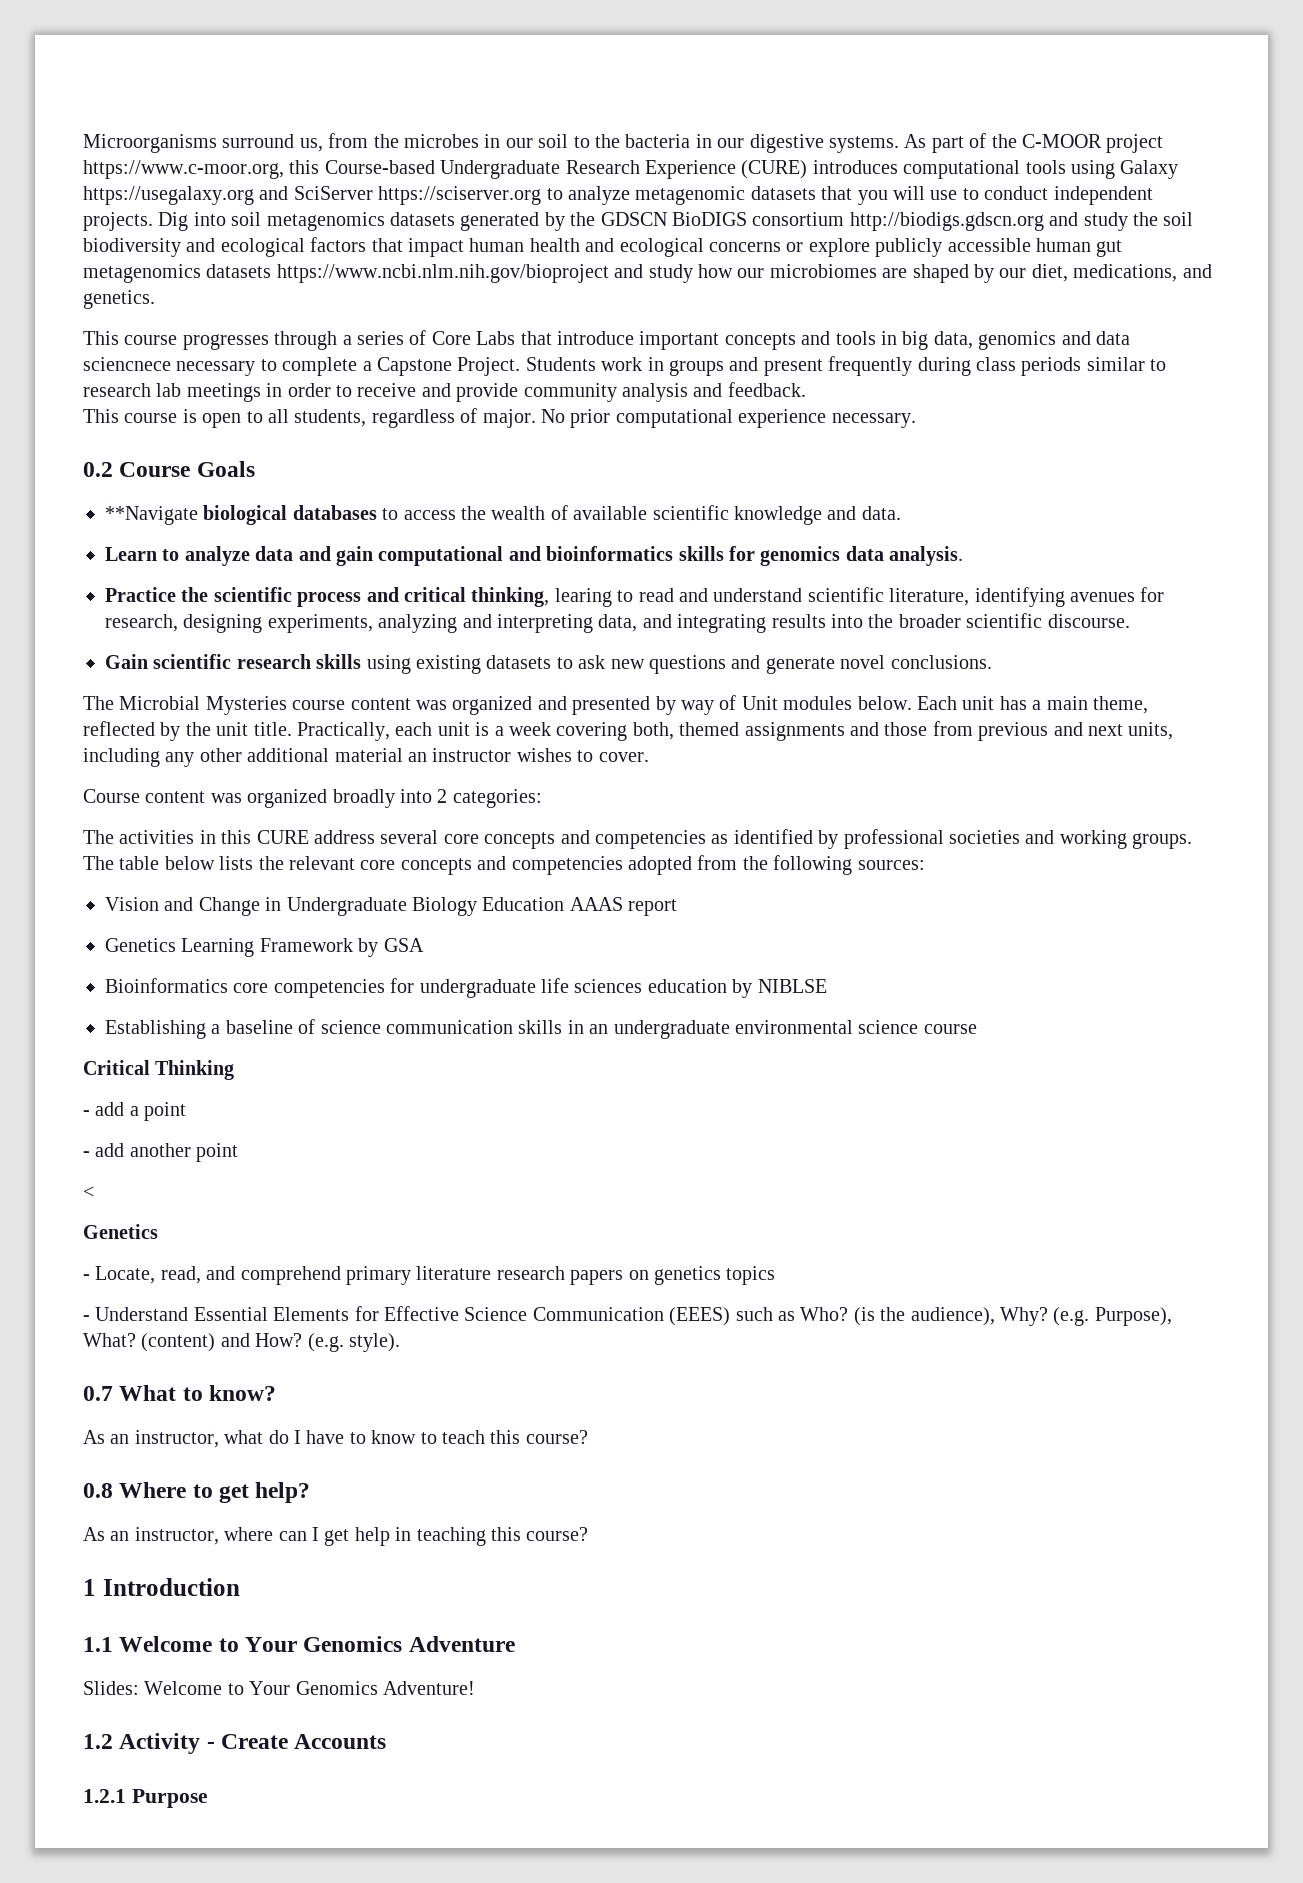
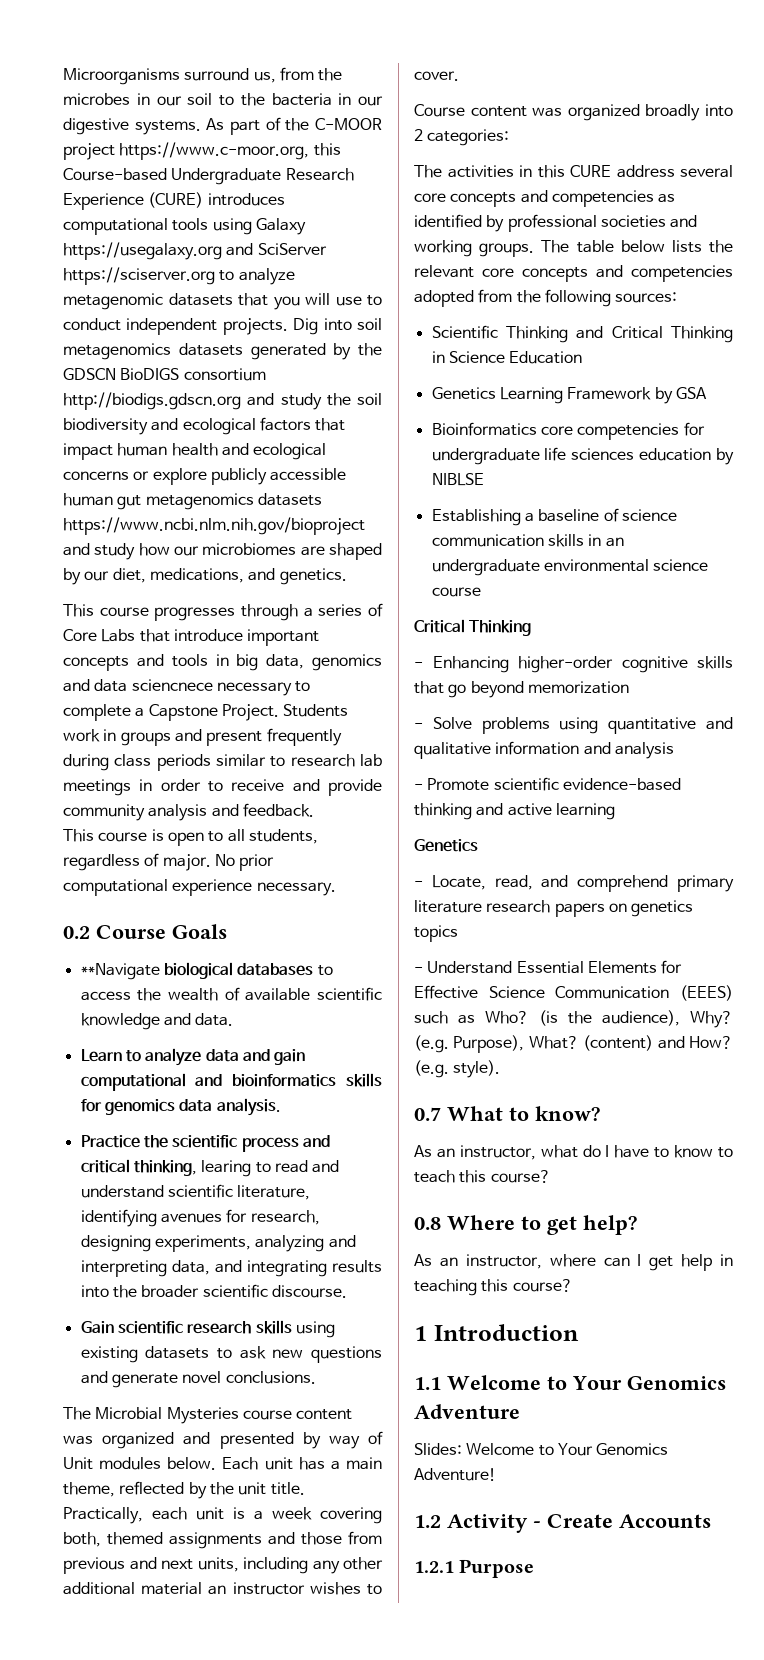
- Vision and Change in Undergraduate Biology Education AAAS report
+ Scientific Thinking and Critical Thinking in Science Education
- - add a point
- - add another point
- <
+ - Enhancing higher-order cognitive skills that go beyond memorization
+ - Solve problems using quantitative and qualitative information and analysis
+ - Promote scientific evidence-based thinking and active learning

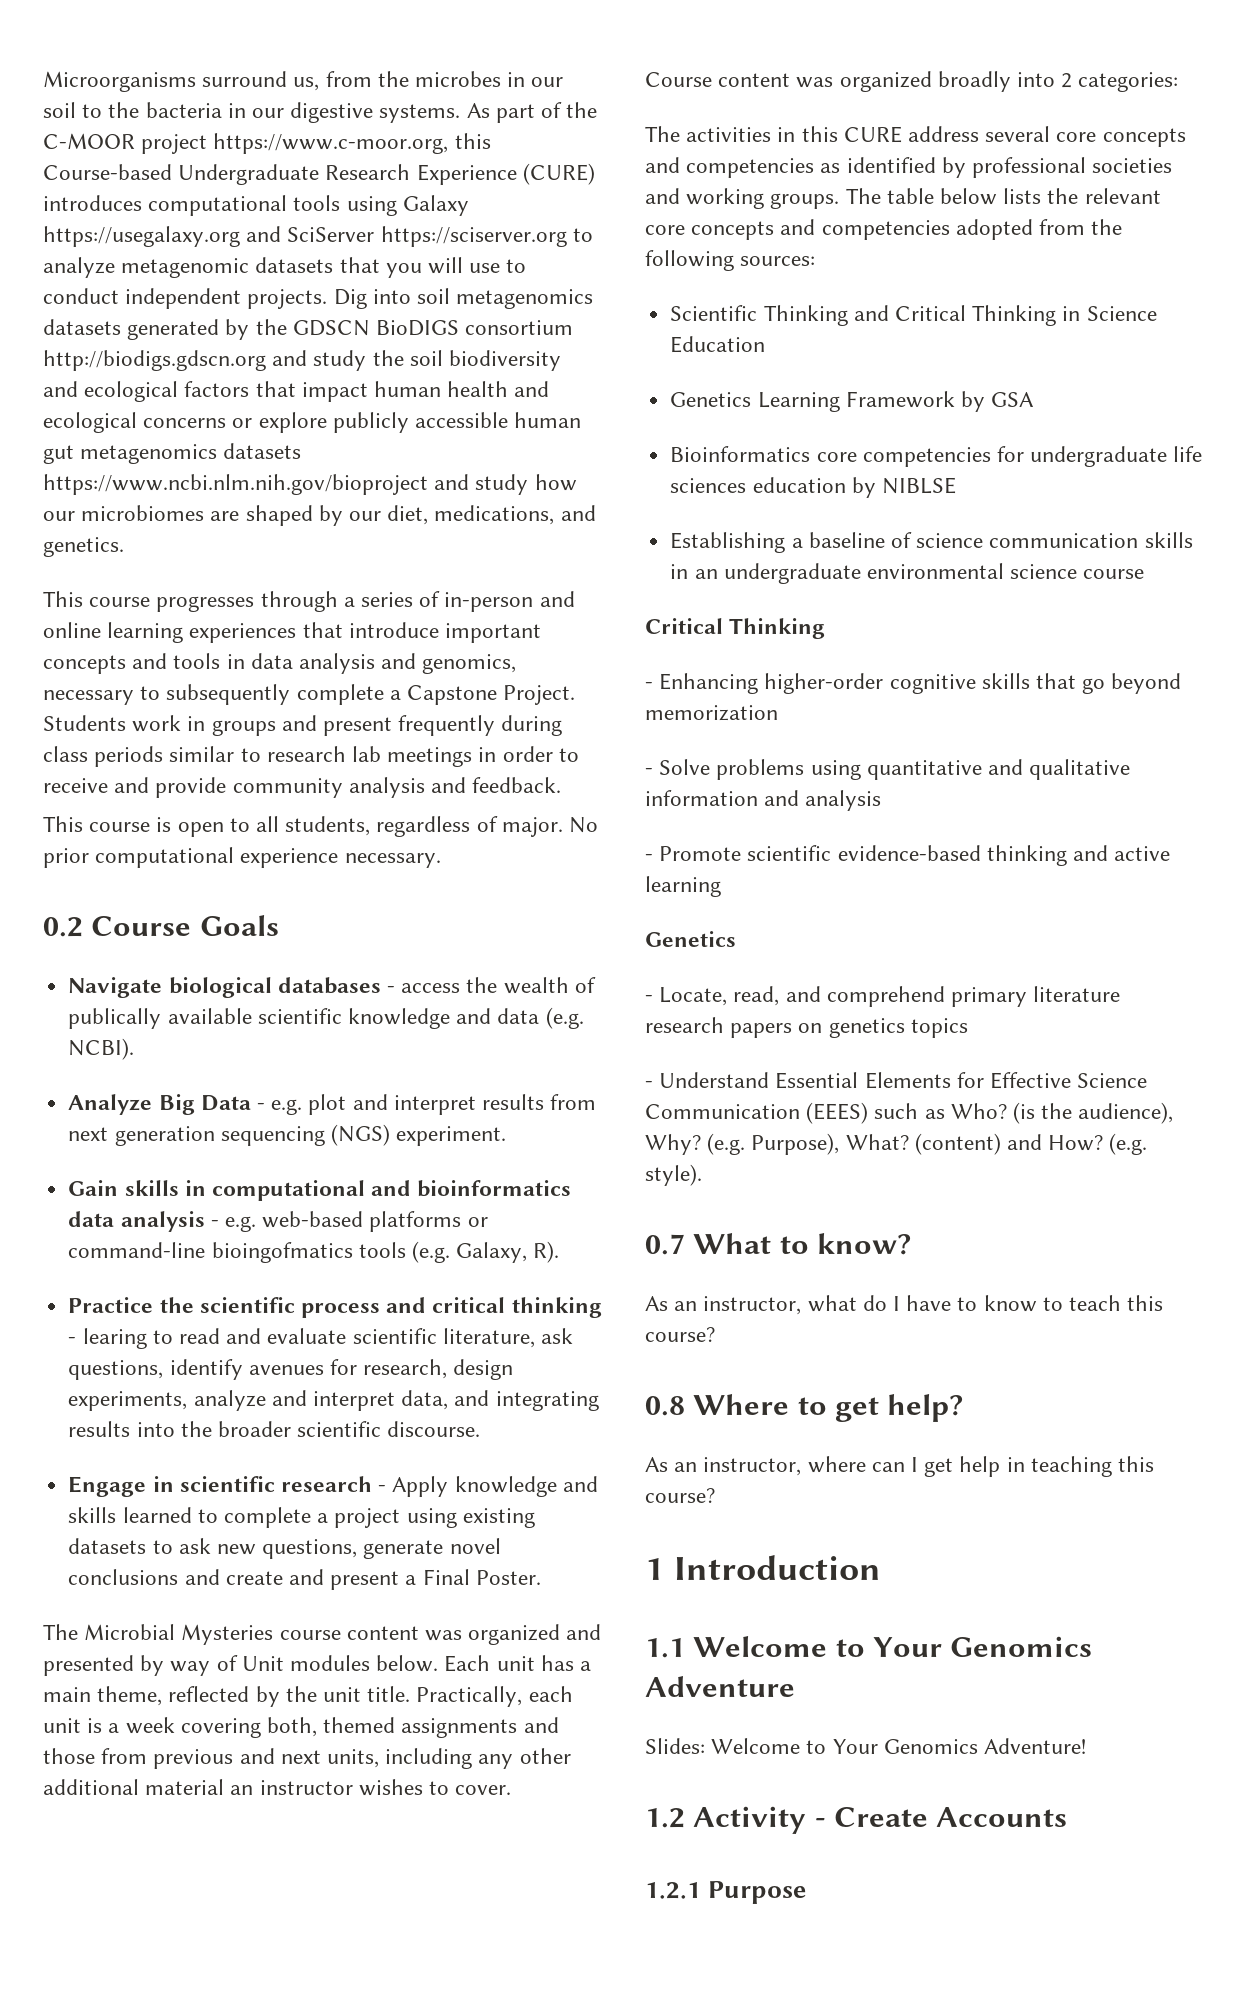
- This course progresses through a series of Core Labs that introduce important concepts and tools in big data, genomics and data sciencnece necessary to complete a Capstone Project.
+ This course progresses through a series of in-person and online learning experiences that introduce important concepts and tools in data analysis and genomics, necessary to subsequently complete a Capstone Project.
- **Navigate biological databases to access the wealth of available scientific knowledge and data.
- Learn to analyze data and gain computational and bioinformatics skills for genomics data analysis.
+ Navigate biological databases - access the wealth of publically available scientific knowledge and data (e.g. NCBI).
+ Analyze Big Data - e.g. plot and interpret results from next generation sequencing (NGS) experiment.
+ Gain skills in computational and bioinformatics data analysis - e.g. web-based platforms or command-line bioingofmatics tools (e.g. Galaxy, R).
- Practice the scientific process and critical thinking, learing to read and understand scientific literature, identifying avenues for research, designing experiments, analyzing and interpreting data, and integrating results into the broader scientific discourse.
+ Practice the scientific process and critical thinking - learing to read and evaluate scientific literature, ask questions, identify avenues for research, design experiments, analyze and interpret data, and integrating results into the broader scientific discourse.
- Gain scientific research skills using existing datasets to ask new questions and generate novel conclusions.
+ Engage in scientific research - Apply knowledge and skills learned to complete a project using existing datasets to ask new questions, generate novel conclusions and create and present a Final Poster.

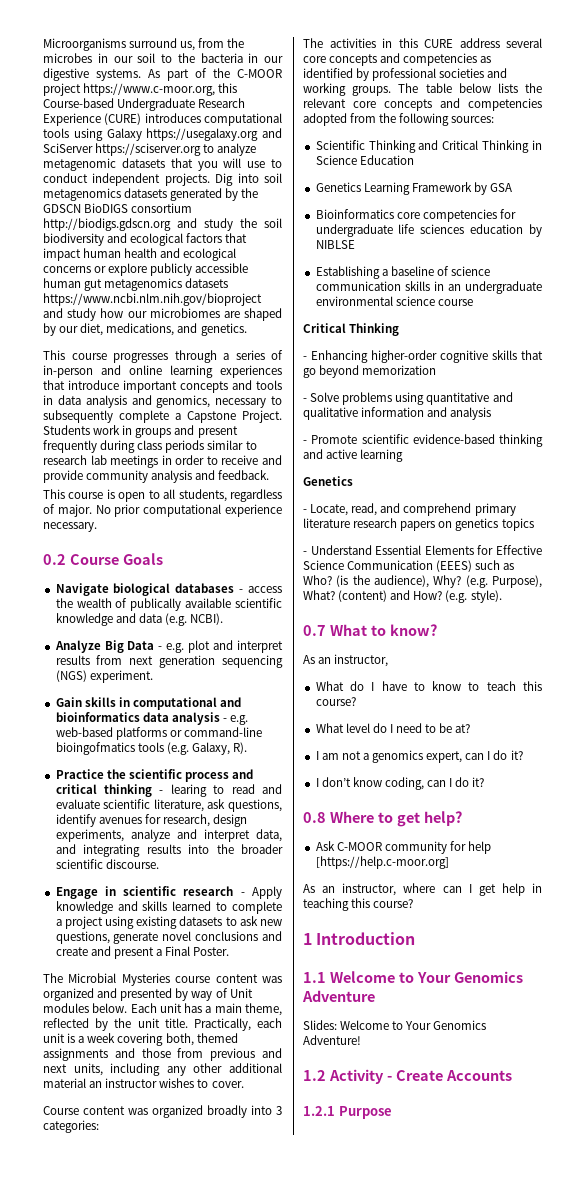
- Course content was organized broadly into 2 categories:
+ Course content was organized broadly into 3 categories:
  0.7 What to know?
- As an instructor, what do I have to know to teach this course?
+ As an instructor,
+ What do I have to know to teach this course?
+ What level do I need to be at?
+ I am not a genomics expert, can I do it?
+ I don’t know coding, can I do it?
+ Ask C-MOOR community for help [https://help.c-moor.org]

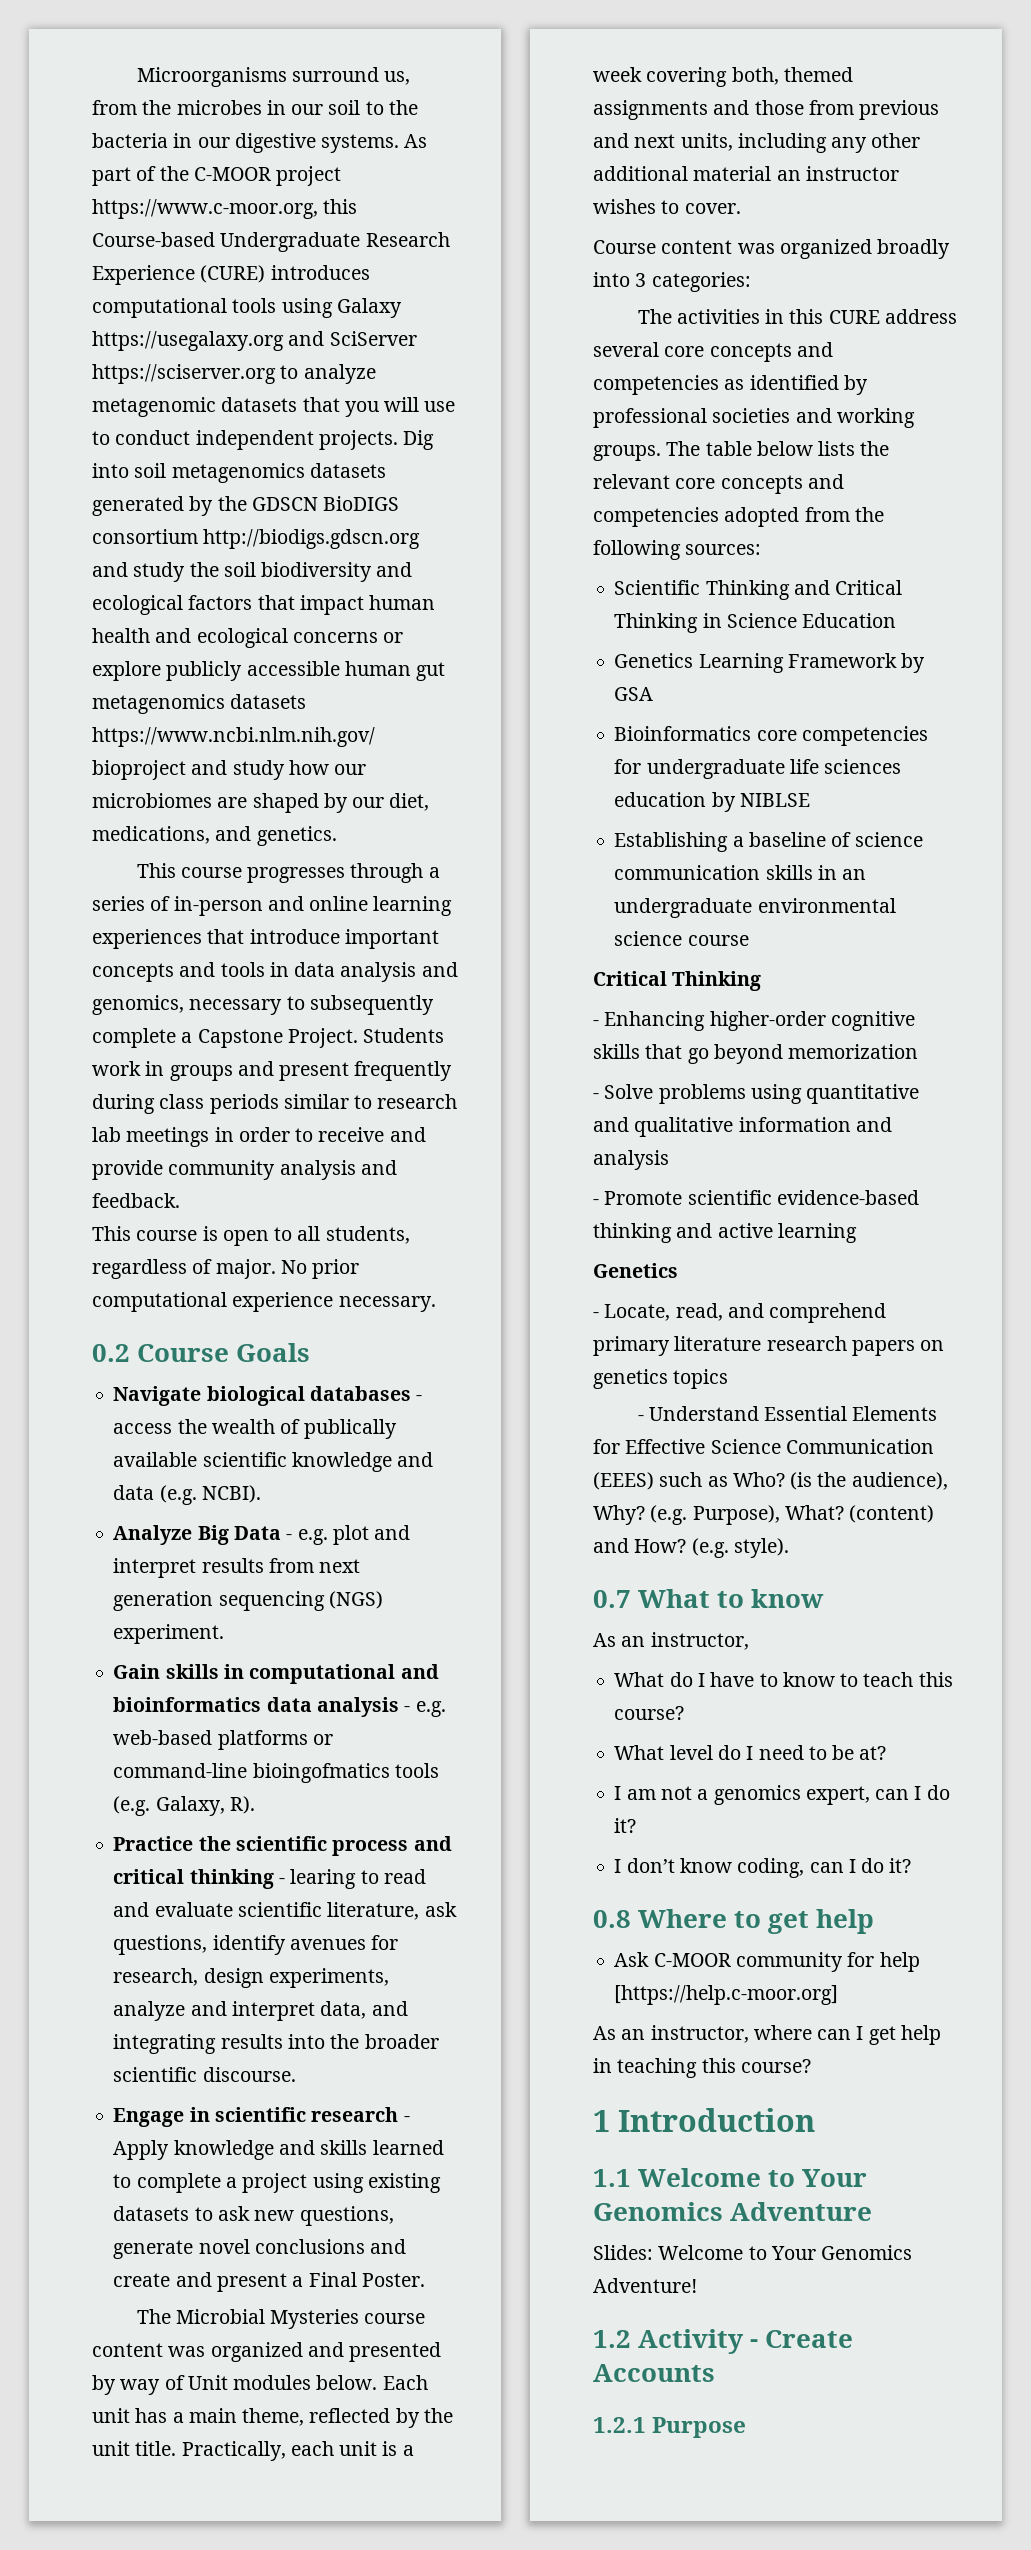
- 0.7 What to know?
+ 0.7 What to know
- 0.8 Where to get help?
+ 0.8 Where to get help

